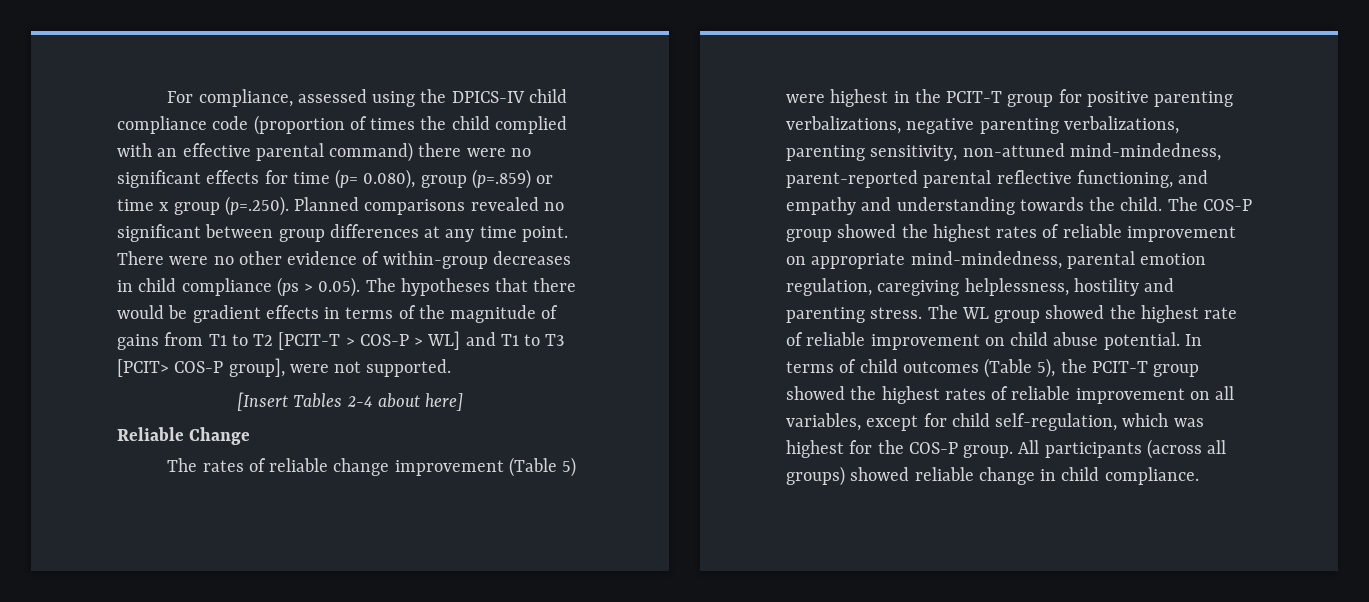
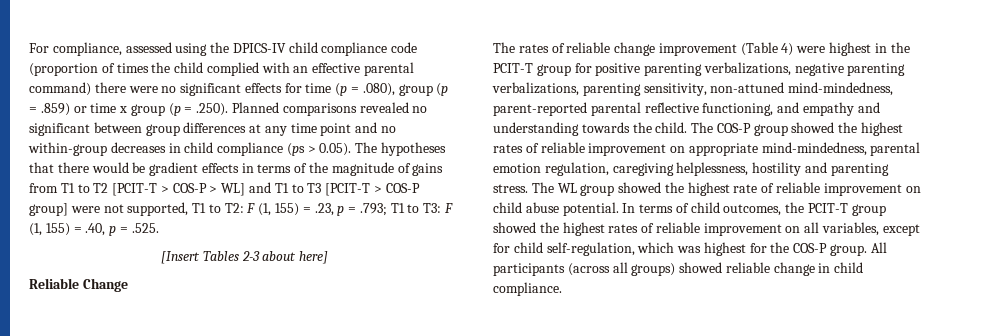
- For compliance, assessed using the DPICS-IV child compliance code (proportion of times the child complied with an effective parental command) there were no significant effects for time (p= 0.080), group (p=.859) or time x group (p=.250). Planned comparisons revealed no significant between group differences at any time point. There were no other evidence of within-group decreases in child compliance (ps > 0.05). The hypotheses that there would be gradient effects in terms of the magnitude of gains from T1 to T2 [PCIT-T > COS-P > WL] and T1 to T3 [PCIT> COS-P group], were not supported.
+ For compliance, assessed using the DPICS-IV child compliance code (proportion of times the child complied with an effective parental command) there were no significant effects for time (p = .080), group (p = .859) or time x group (p = .250). Planned comparisons revealed no significant between group differences at any time point and no within-group decreases in child compliance (ps > 0.05). The hypotheses that there would be gradient effects in terms of the magnitude of gains from T1 to T2 [PCIT-T > COS-P > WL] and T1 to T3 [PCIT-T > COS-P group] were not supported, T1 to T2: F (1, 155) = .23, p = .793; T1 to T3: F (1, 155) = .40, p = .525.
- [Insert Tables 2-4 about here]
+ [Insert Tables 2-3 about here]
- The rates of reliable change improvement (Table 5) were highest in the PCIT-T group for positive parenting verbalizations, negative parenting verbalizations, parenting sensitivity, non-attuned mind-mindedness, parent-reported parental reflective functioning, and empathy and understanding towards the child.
+ The rates of reliable change improvement (Table 4) were highest in the PCIT-T group for positive parenting verbalizations, negative parenting verbalizations, parenting sensitivity, non-attuned mind-mindedness, parent-reported parental reflective functioning, and empathy and understanding towards the child.
- In terms of child outcomes (Table 5), the PCIT-T group showed the highest rates of reliable improvement on all variables, except for child self-regulation, which was highest for the COS-P group.
+ In terms of child outcomes, the PCIT-T group showed the highest rates of reliable improvement on all variables, except for child self-regulation, which was highest for the COS-P group.

